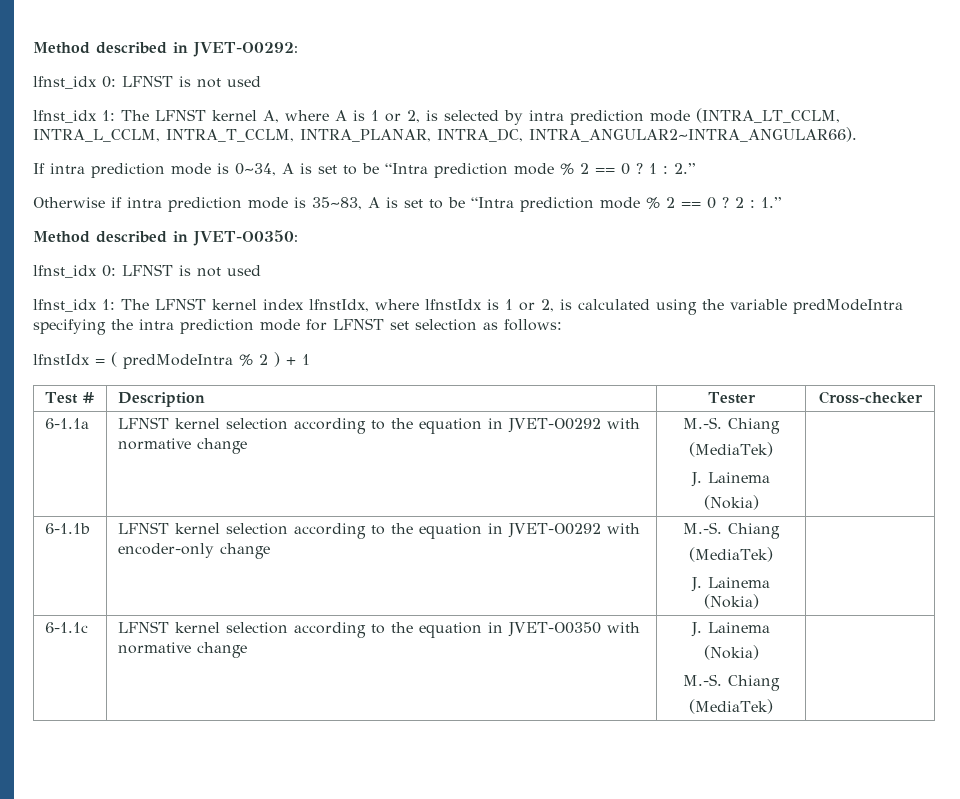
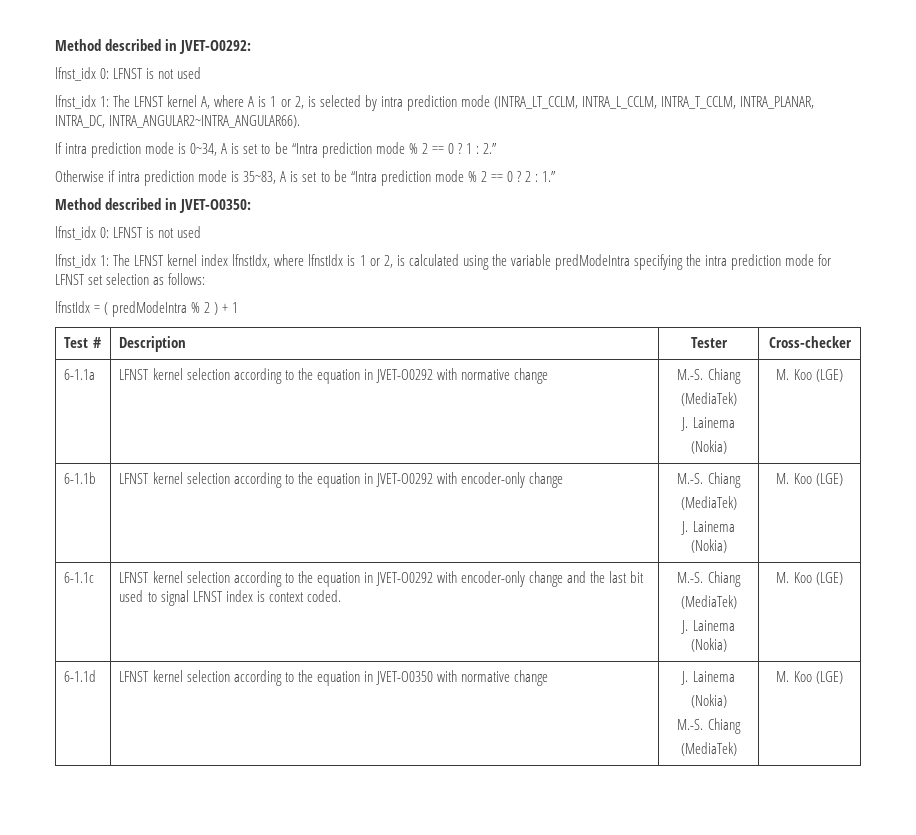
  6-1.1a | LFNST kernel selection according to the equation in JVET-O0292 with normative change | M.-S. Chiang
  (MediaTek)
  J. Lainema
- (Nokia) |
+ (Nokia) | M. Koo (LGE)
  6-1.1b | LFNST kernel selection according to the equation in JVET-O0292 with encoder-only change | M.-S. Chiang
  (MediaTek)
- J. Lainema (Nokia) |
- 6-1.1c | LFNST kernel selection according to the equation in JVET-O0350 with normative change | J. Lainema
+ J. Lainema (Nokia) | M. Koo (LGE)
+ 6-1.1c | LFNST kernel selection according to the equation in JVET-O0292 with encoder-only change and the last bit used to signal LFNST index is context coded. | M.-S. Chiang
+ (MediaTek)
+ J. Lainema (Nokia) | M. Koo (LGE)
+ 6-1.1d | LFNST kernel selection according to the equation in JVET-O0350 with normative change | J. Lainema
  (Nokia)
  M.-S. Chiang
- (MediaTek) |
+ (MediaTek) | M. Koo (LGE)

